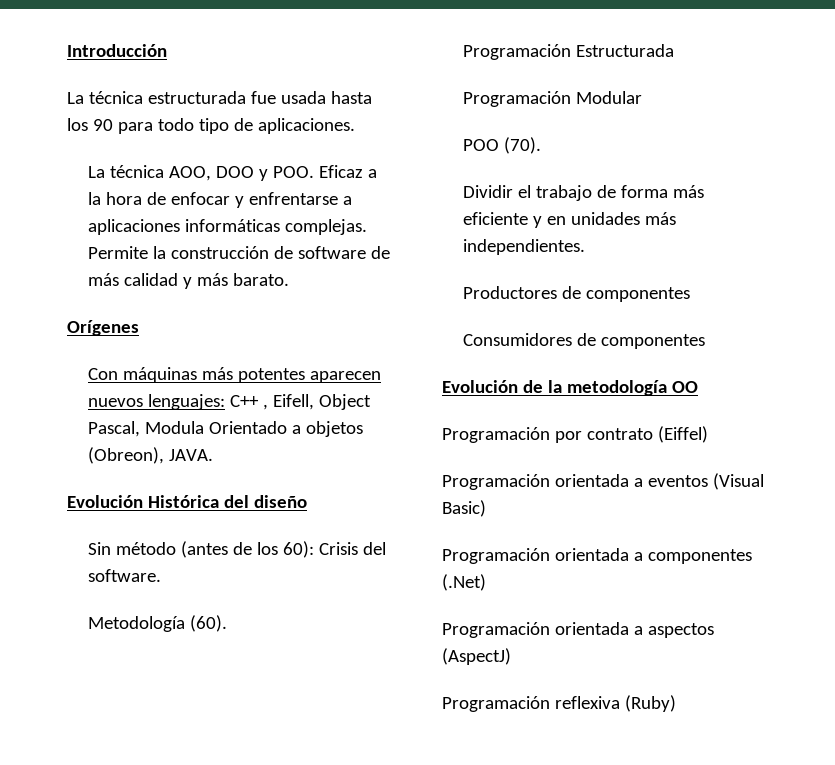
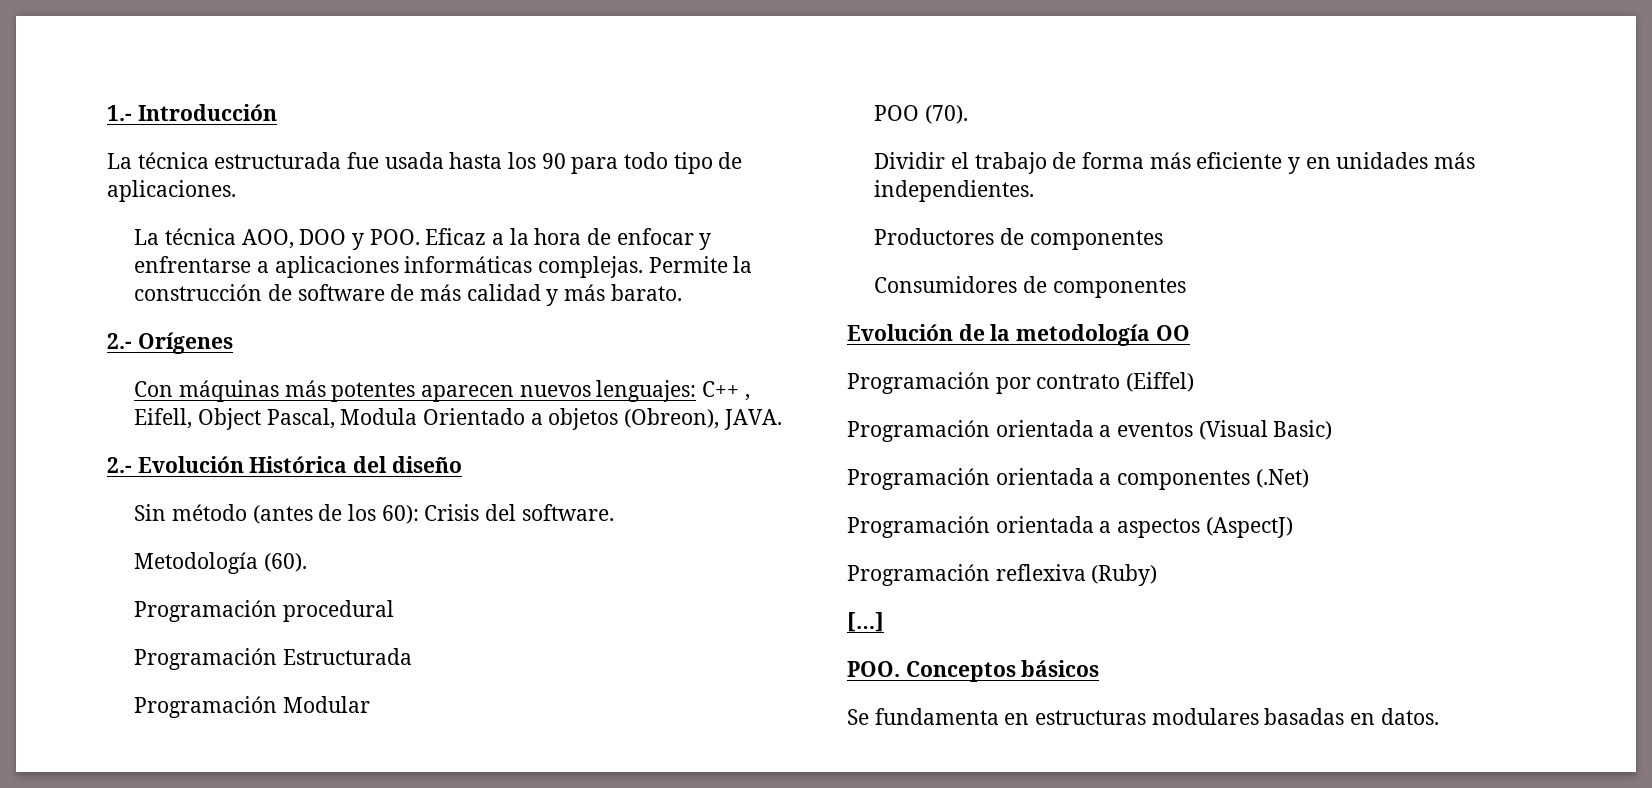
- Introducción
+ 1.- Introducción
- Orígenes
+ 2.- Orígenes
- Evolución Histórica del diseño
+ 2.- Evolución Histórica del diseño
+ Programación procedural
+ […]
+ POO. Conceptos básicos
+ Se fundamenta en estructuras modulares basadas en datos.

